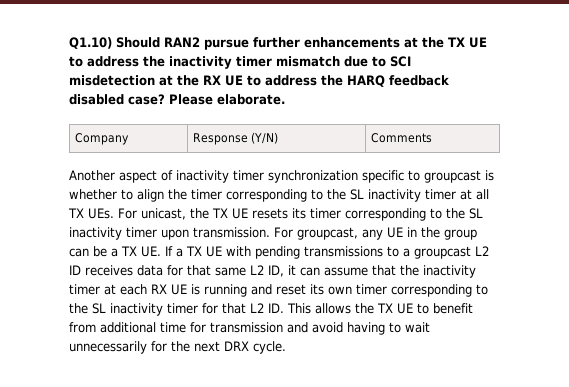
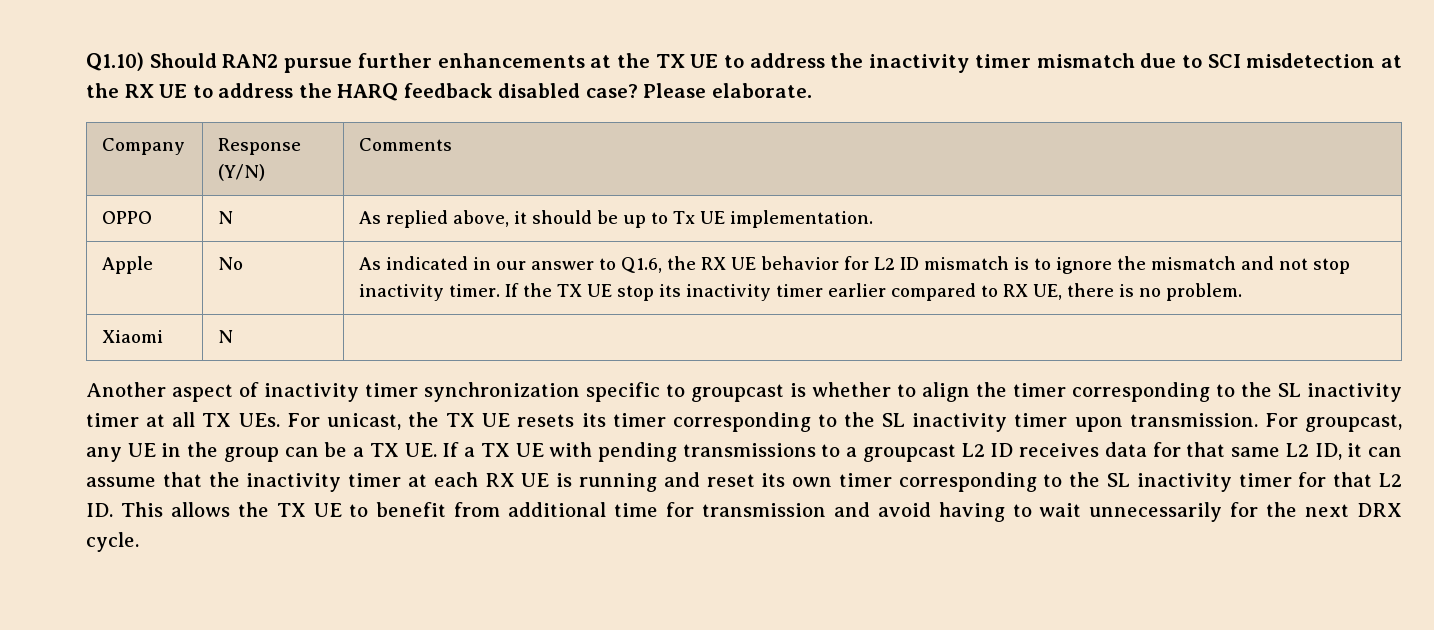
+ OPPO | N | As replied above, it should be up to Tx UE implementation.
+ Apple | No | As indicated in our answer to Q1.6, the RX UE behavior for L2 ID mismatch is to ignore the mismatch and not stop inactivity timer. If the TX UE stop its inactivity timer earlier compared to RX UE, there is no problem.
+ Xiaomi | N |

